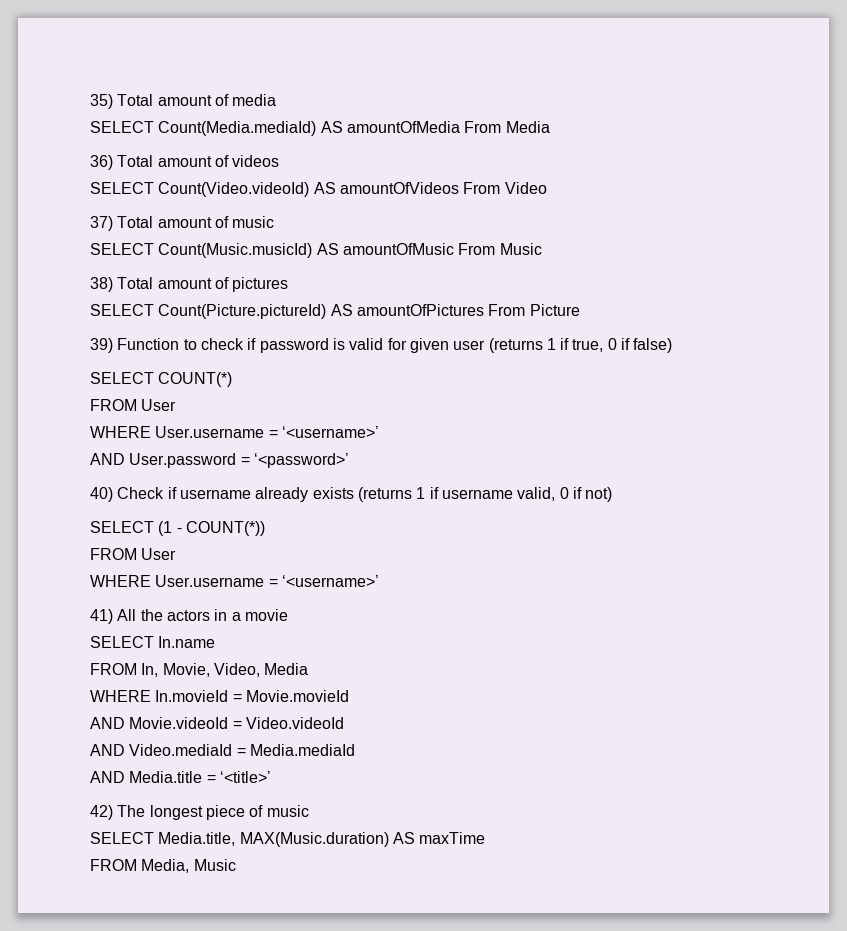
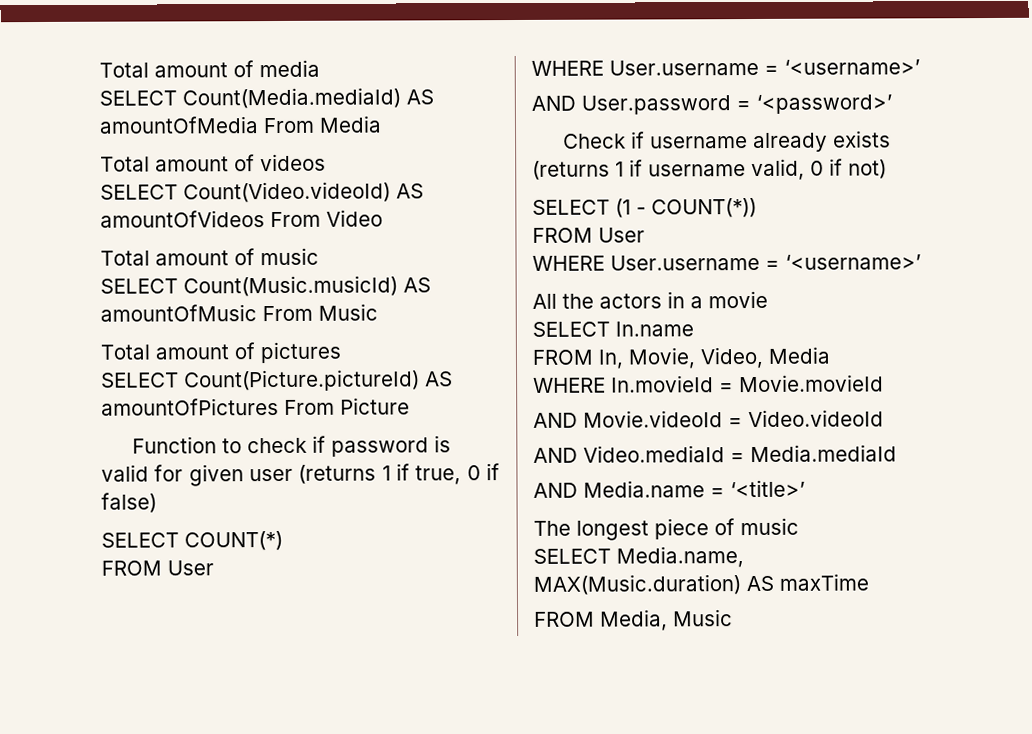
- 35) Total amount of media
+ Total amount of media
- 36) Total amount of videos
+ Total amount of videos
- 37) Total amount of music
+ Total amount of music
- 38) Total amount of pictures
+ Total amount of pictures
- 39) Function to check if password is valid for given user (returns 1 if true, 0 if false)
+ Function to check if password is valid for given user (returns 1 if true, 0 if false)
- 40) Check if username already exists (returns 1 if username valid, 0 if not)
+ Check if username already exists (returns 1 if username valid, 0 if not)
- 41) All the actors in a movie
+ All the actors in a movie
- AND Media.title = ‘<title>’
+ AND Media.name = ‘<title>’
- 42) The longest piece of music
+ The longest piece of music
- SELECT Media.title, MAX(Music.duration) AS maxTime
+ SELECT Media.name, MAX(Music.duration) AS maxTime

